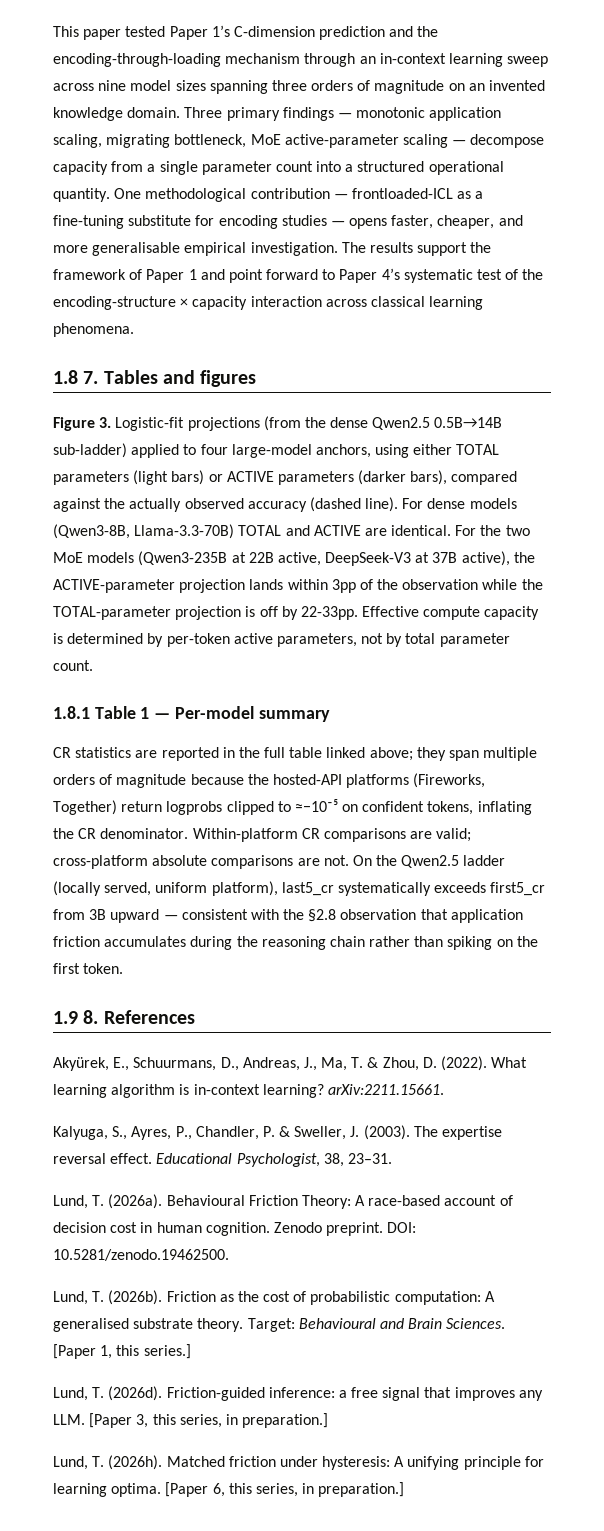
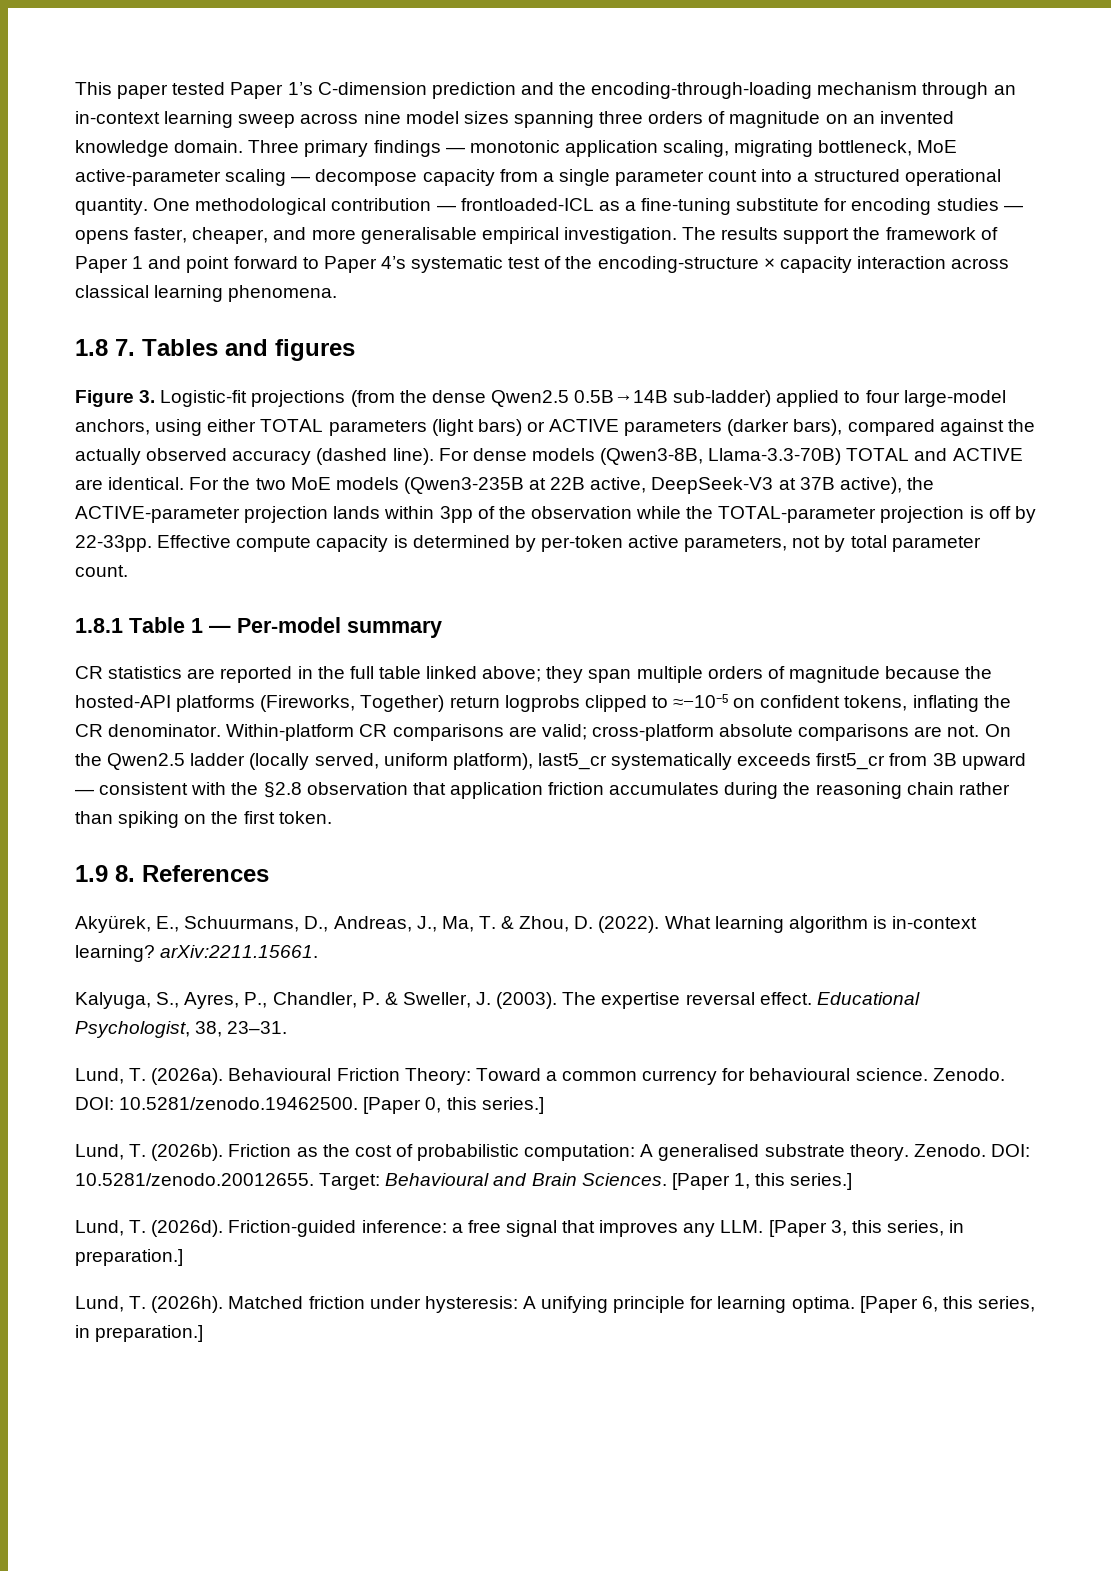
- Behavioural Friction Theory: A race-based account of decision cost in human cognition. Zenodo preprint. DOI: 10.5281/zenodo.19462500.
+ Behavioural Friction Theory: Toward a common currency for behavioural science. Zenodo. DOI: 10.5281/zenodo.19462500. [Paper 0, this series.]
- Target: Behavioural and Brain Sciences.
+ Zenodo. DOI: 10.5281/zenodo.20012655. Target: Behavioural and Brain Sciences.

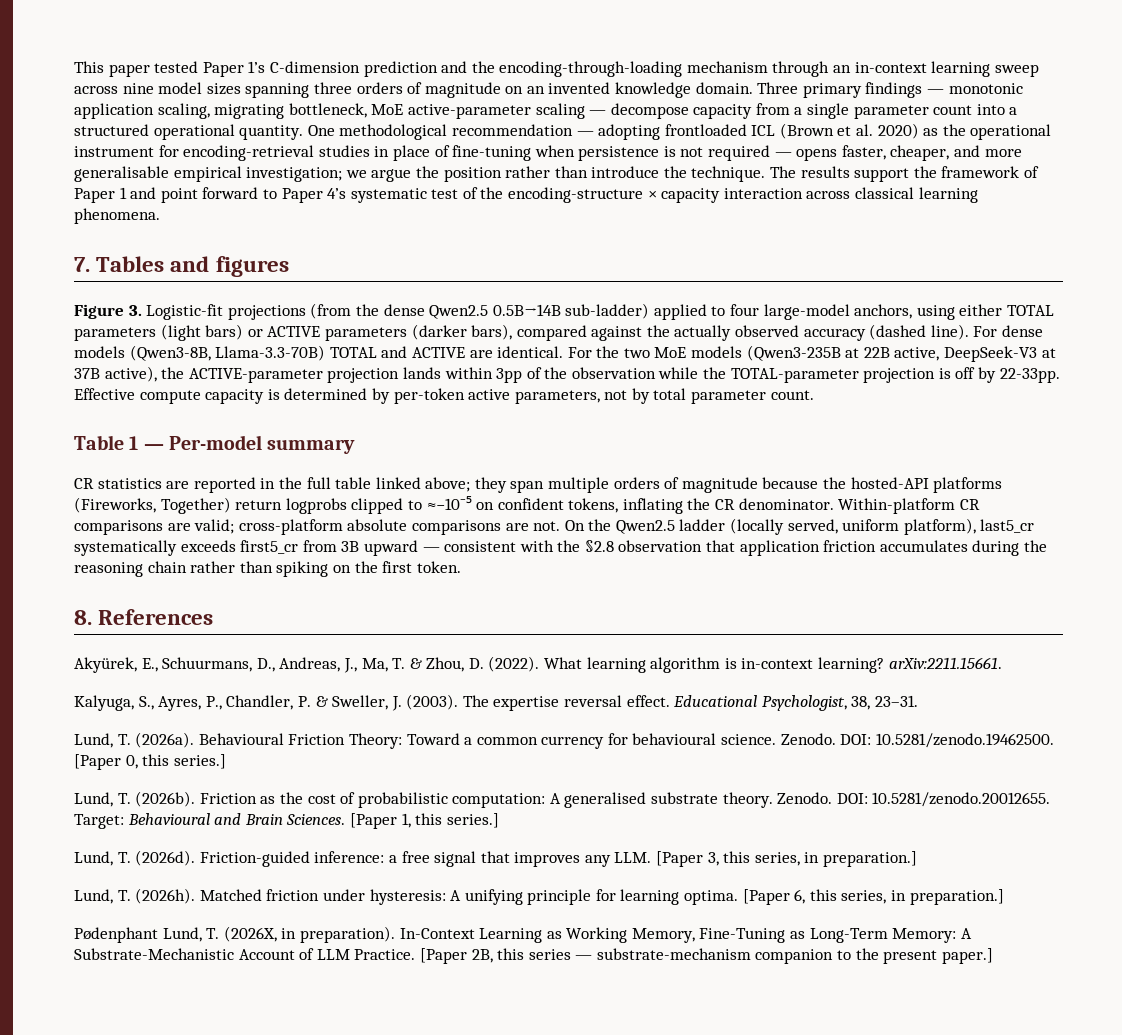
- One methodological contribution — frontloaded-ICL as a fine-tuning substitute for encoding studies — opens faster, cheaper, and more generalisable empirical investigation.
+ One methodological recommendation — adopting frontloaded ICL (Brown et al. 2020) as the operational instrument for encoding-retrieval studies in place of fine-tuning when persistence is not required — opens faster, cheaper, and more generalisable empirical investigation; we argue the position rather than introduce the technique.
- 1.8 7. Tables and figures
+ 7. Tables and figures
- 1.8.1 Table 1 — Per-model summary
+ Table 1 — Per-model summary
- 1.9 8. References
+ 8. References
+ Pødenphant Lund, T. (2026X, in preparation). In-Context Learning as Working Memory, Fine-Tuning as Long-Term Memory: A Substrate-Mechanistic Account of LLM Practice. [Paper 2B, this series — substrate-mechanism companion to the present paper.]

